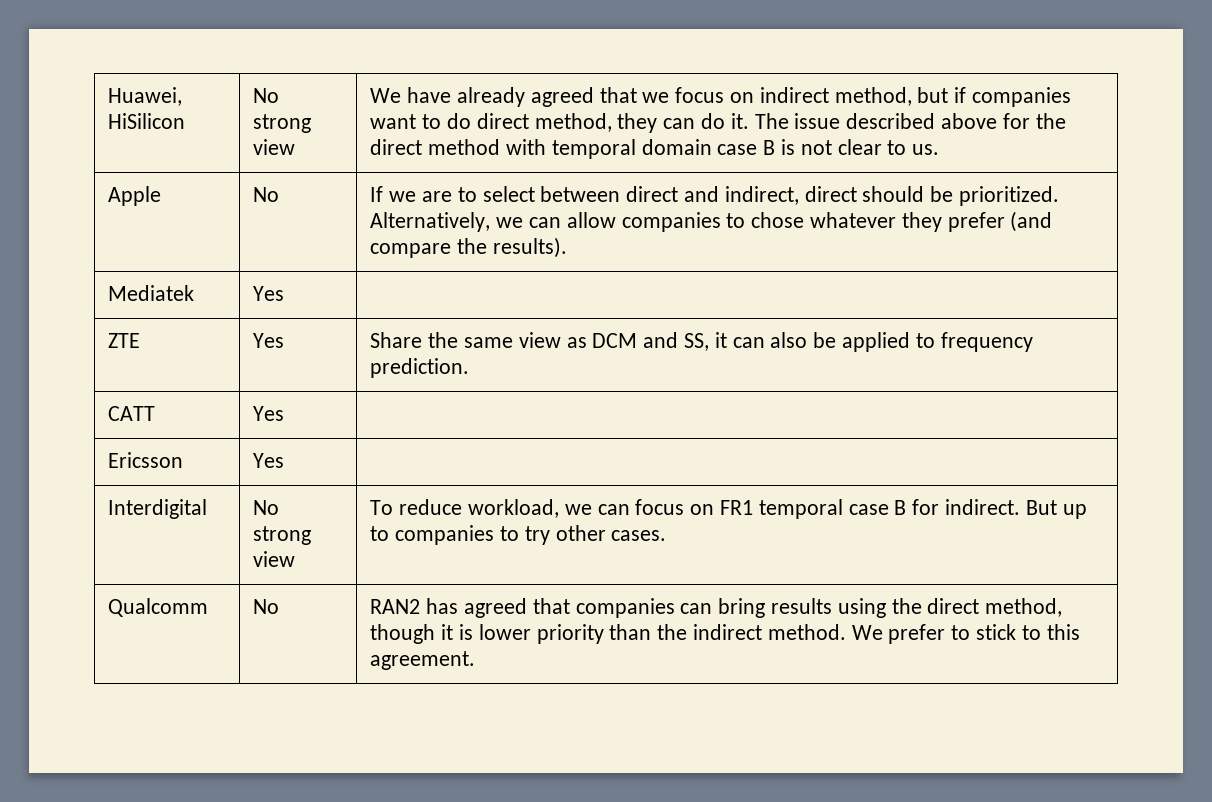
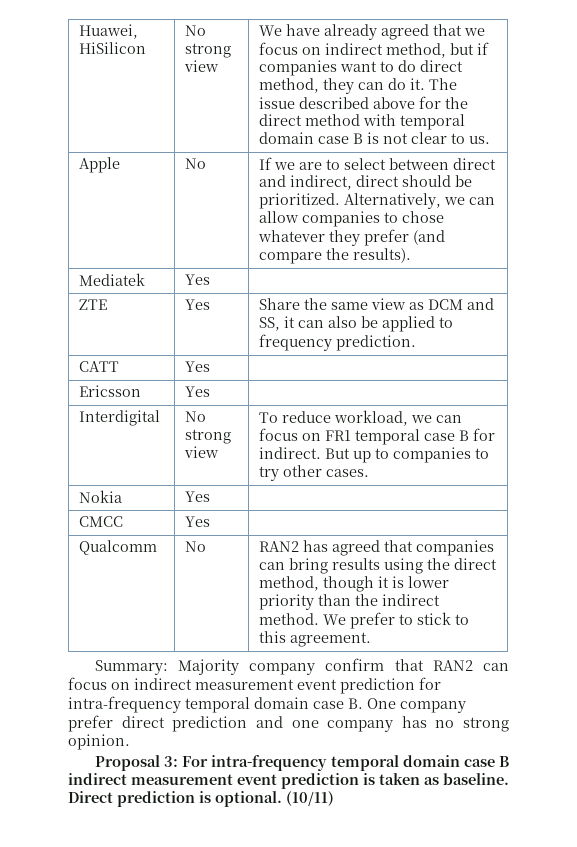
+ Nokia | Yes |
+ CMCC | Yes |
+ Summary: Majority company confirm that RAN2 can focus on indirect measurement event prediction for intra-frequency temporal domain case B. One company prefer direct prediction and one company has no strong opinion.
+ Proposal 3: For intra-frequency temporal domain case B indirect measurement event prediction is taken as baseline. Direct prediction is optional. (10/11)

